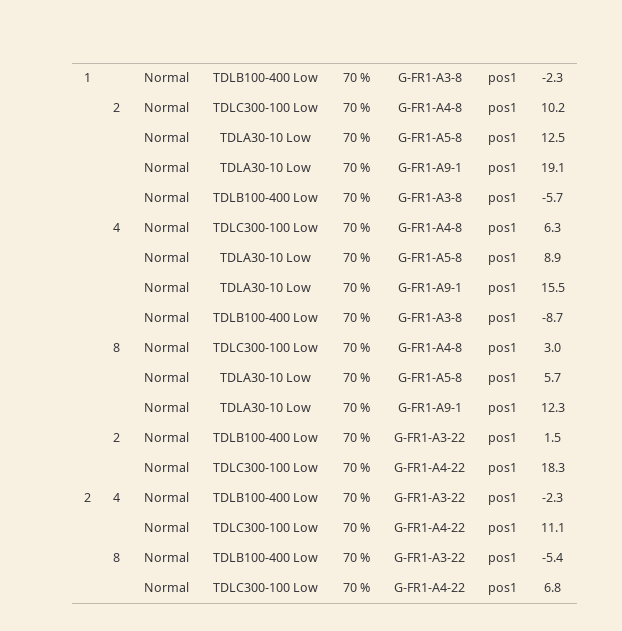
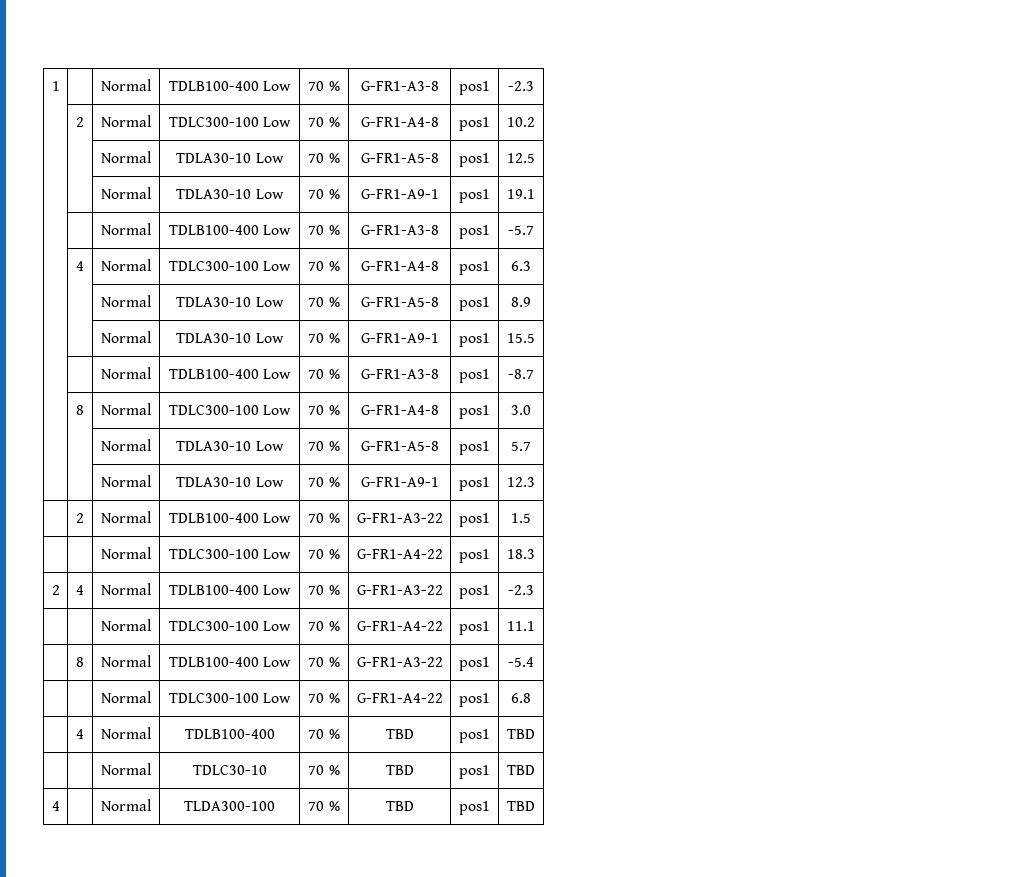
+ | 4 | Normal | TDLB100-400 | 70 % | TBD | pos1 | TBD
+ | | Normal | TDLC30-10 | 70 % | TBD | pos1 | TBD
+ 4 | | Normal | TLDA300-100 | 70 % | TBD | pos1 | TBD

